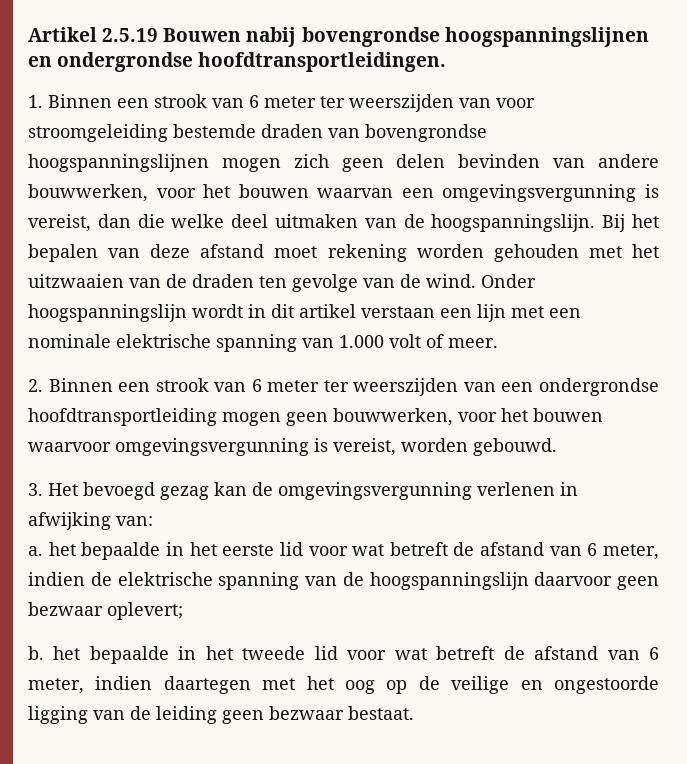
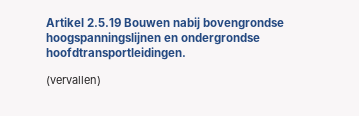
- 1. Binnen een strook van 6 meter ter weerszijden van voor stroomgeleiding bestemde draden van bovengrondse hoogspanningslijnen mogen zich geen delen bevinden van andere bouwwerken, voor het bouwen waarvan een omgevingsvergunning is vereist, dan die welke deel uitmaken van de hoogspanningslijn. Bij het bepalen van deze afstand moet rekening worden gehouden met het uitzwaaien van de draden ten gevolge van de wind. Onder hoogspanningslijn wordt in dit artikel verstaan een lijn met een nominale elektrische spanning van 1.000 volt of meer.
- 2. Binnen een strook van 6 meter ter weerszijden van een ondergrondse hoofdtransportleiding mogen geen bouwwerken, voor het bouwen waarvoor omgevingsvergunning is vereist, worden gebouwd.
- 3. Het bevoegd gezag kan de omgevingsvergunning verlenen in afwijking van:
- a. het bepaalde in het eerste lid voor wat betreft de afstand van 6 meter, indien de elektrische spanning van de hoogspanningslijn daarvoor geen bezwaar oplevert;
- b. het bepaalde in het tweede lid voor wat betreft de afstand van 6 meter, indien daartegen met het oog op de veilige en ongestoorde ligging van de leiding geen bezwaar bestaat.
+ (vervallen)

